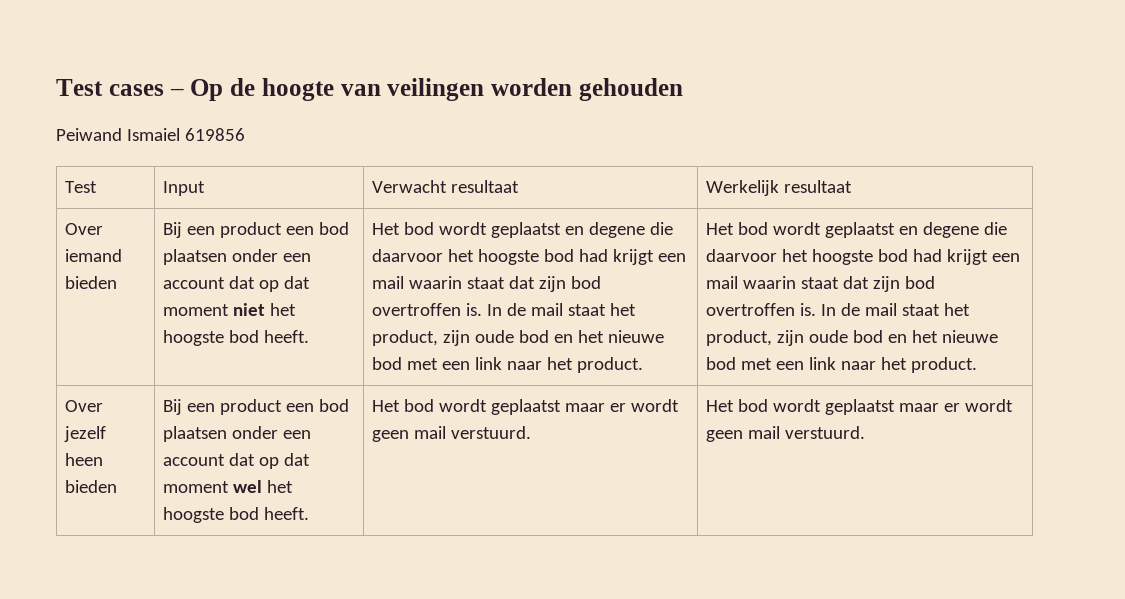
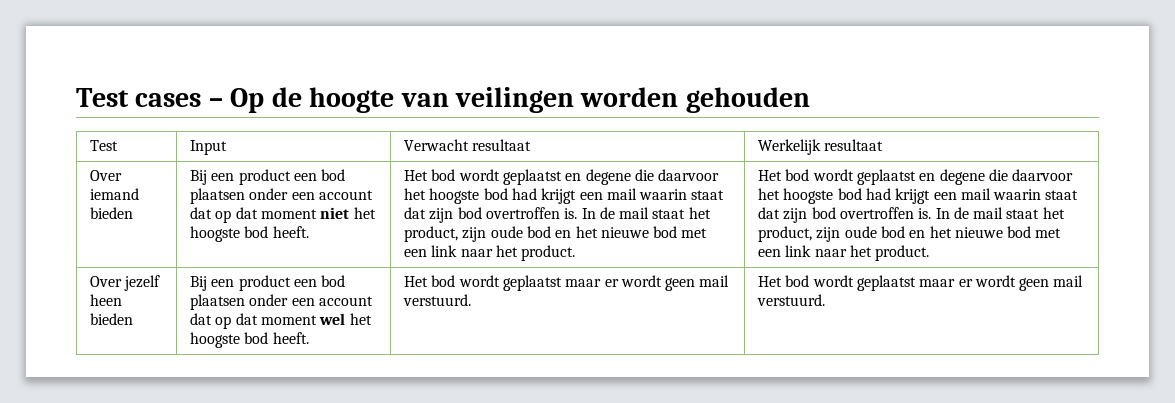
- Peiwand Ismaiel 619856

